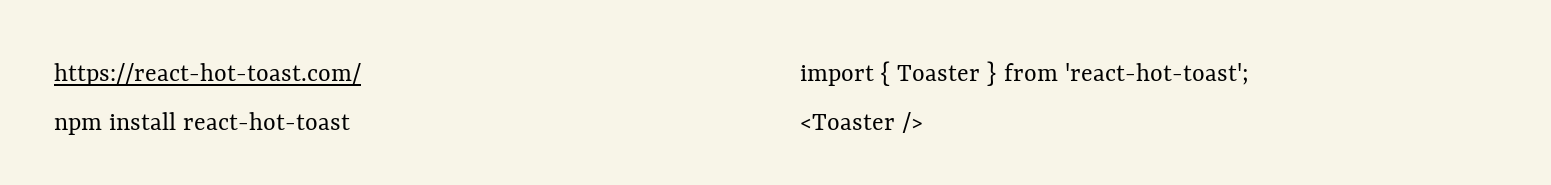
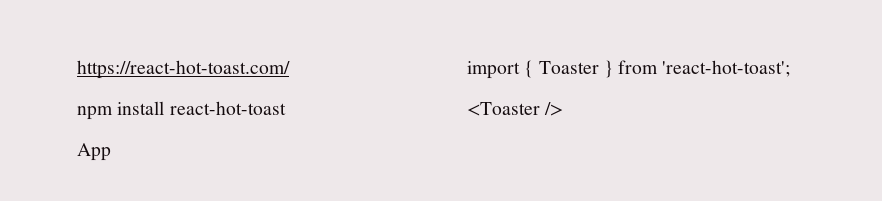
+ App

